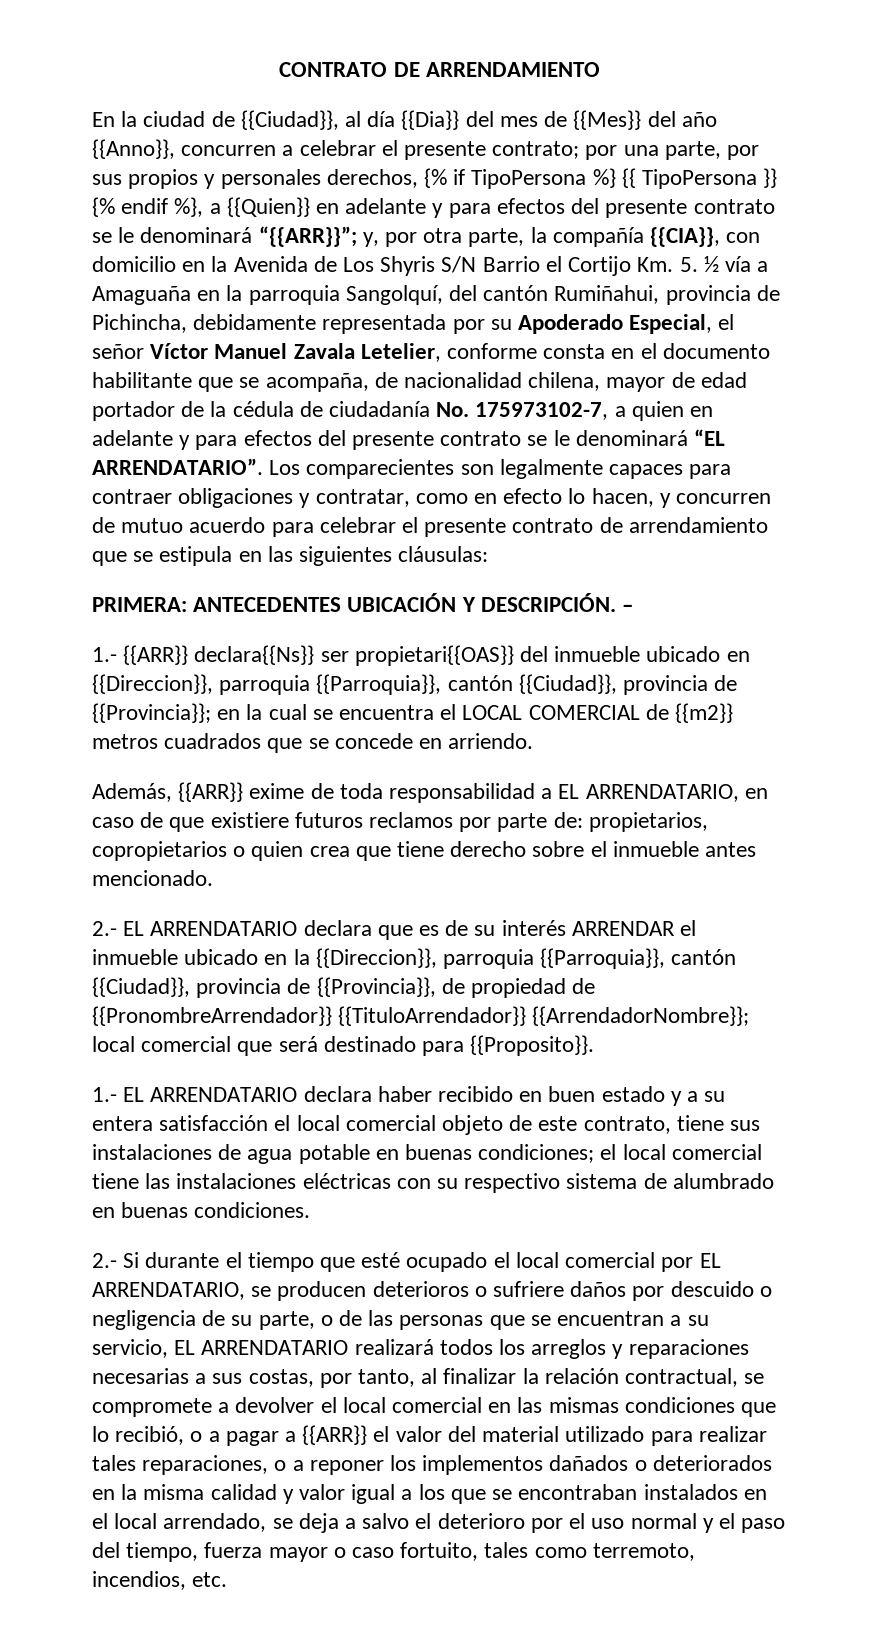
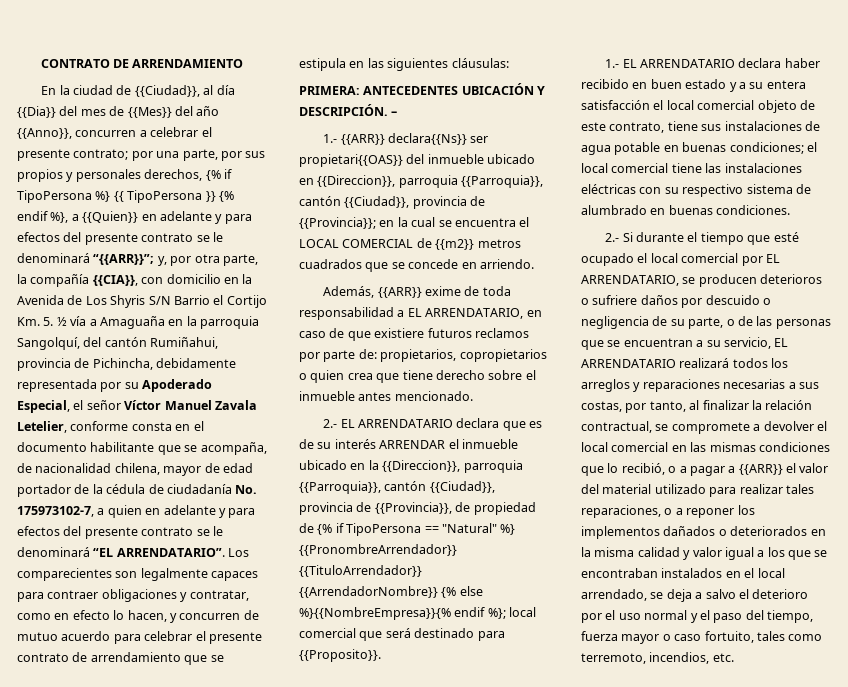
- 2.- EL ARRENDATARIO declara que es de su interés ARRENDAR el inmueble ubicado en la {{Direccion}}, parroquia {{Parroquia}}, cantón {{Ciudad}}, provincia de {{Provincia}}, de propiedad de {{PronombreArrendador}} {{TituloArrendador}} {{ArrendadorNombre}}; local comercial que será destinado para {{Proposito}}.
+ 2.- EL ARRENDATARIO declara que es de su interés ARRENDAR el inmueble ubicado en la {{Direccion}}, parroquia {{Parroquia}}, cantón {{Ciudad}}, provincia de {{Provincia}}, de propiedad de {% if TipoPersona == "Natural" %} {{PronombreArrendador}} {{TituloArrendador}} {{ArrendadorNombre}} {% else %}{{NombreEmpresa}}{% endif %}; local comercial que será destinado para {{Proposito}}.

